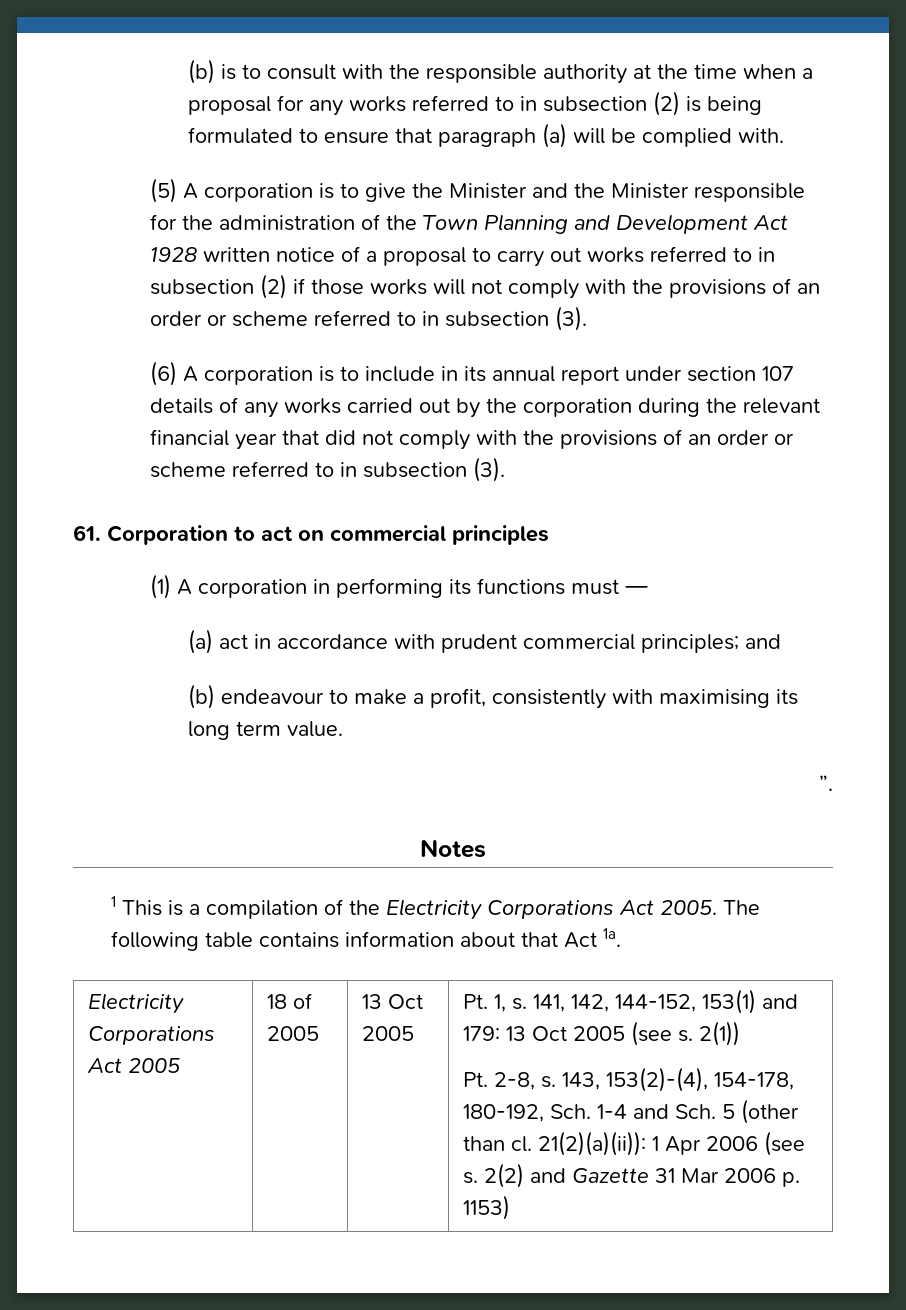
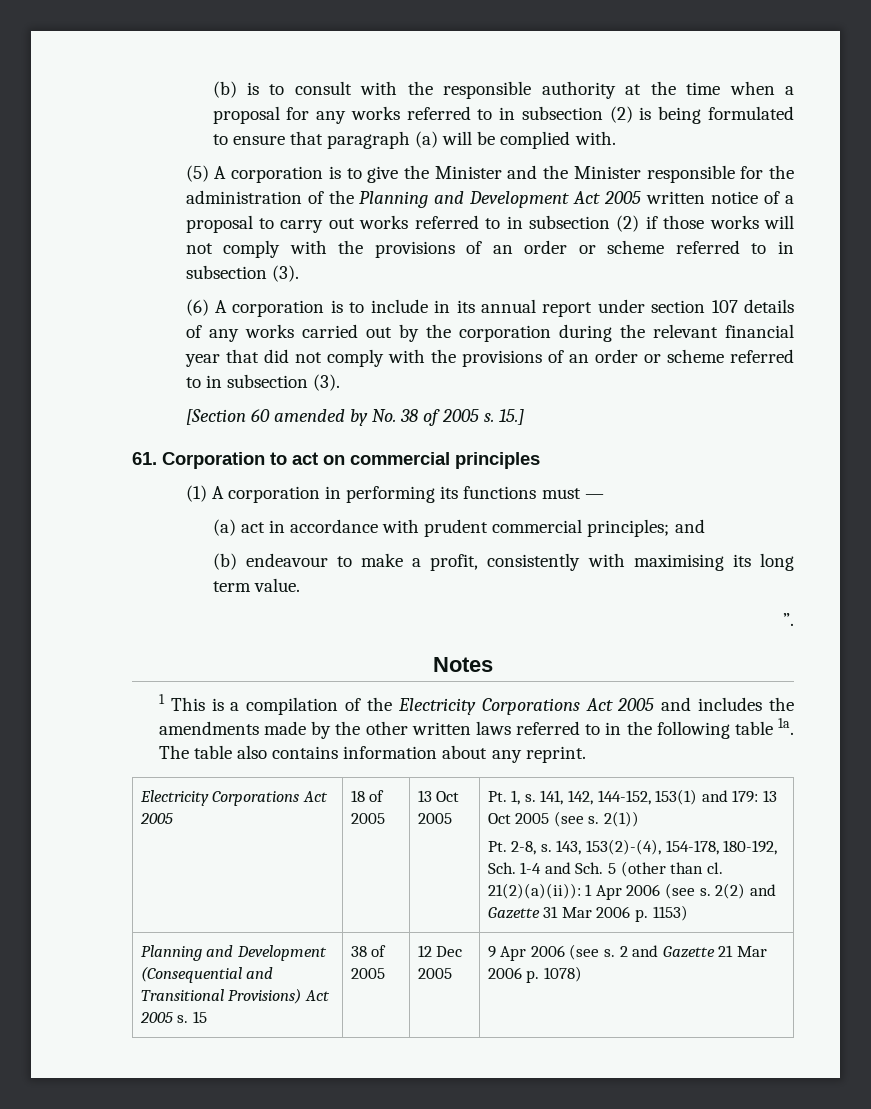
- (5) A corporation is to give the Minister and the Minister responsible for the administration of the Town Planning and Development Act 1928 written notice of a proposal to carry out works referred to in subsection (2) if those works will not comply with the provisions of an order or scheme referred to in subsection (3).
+ (5) A corporation is to give the Minister and the Minister responsible for the administration of the Planning and Development Act 2005 written notice of a proposal to carry out works referred to in subsection (2) if those works will not comply with the provisions of an order or scheme referred to in subsection (3).
+ [Section 60 amended by No. 38 of 2005 s. 15.]
- 1 This is a compilation of the Electricity Corporations Act 2005. The following table contains information about that Act 1a.
+ 1 This is a compilation of the Electricity Corporations Act 2005 and includes the amendments made by the other written laws referred to in the following table 1a. The table also contains information about any reprint.
+ Planning and Development (Consequential and Transitional Provisions) Act 2005 s. 15 | 38 of 2005 | 12 Dec 2005 | 9 Apr 2006 (see s. 2 and Gazette 21 Mar 2006 p. 1078)

